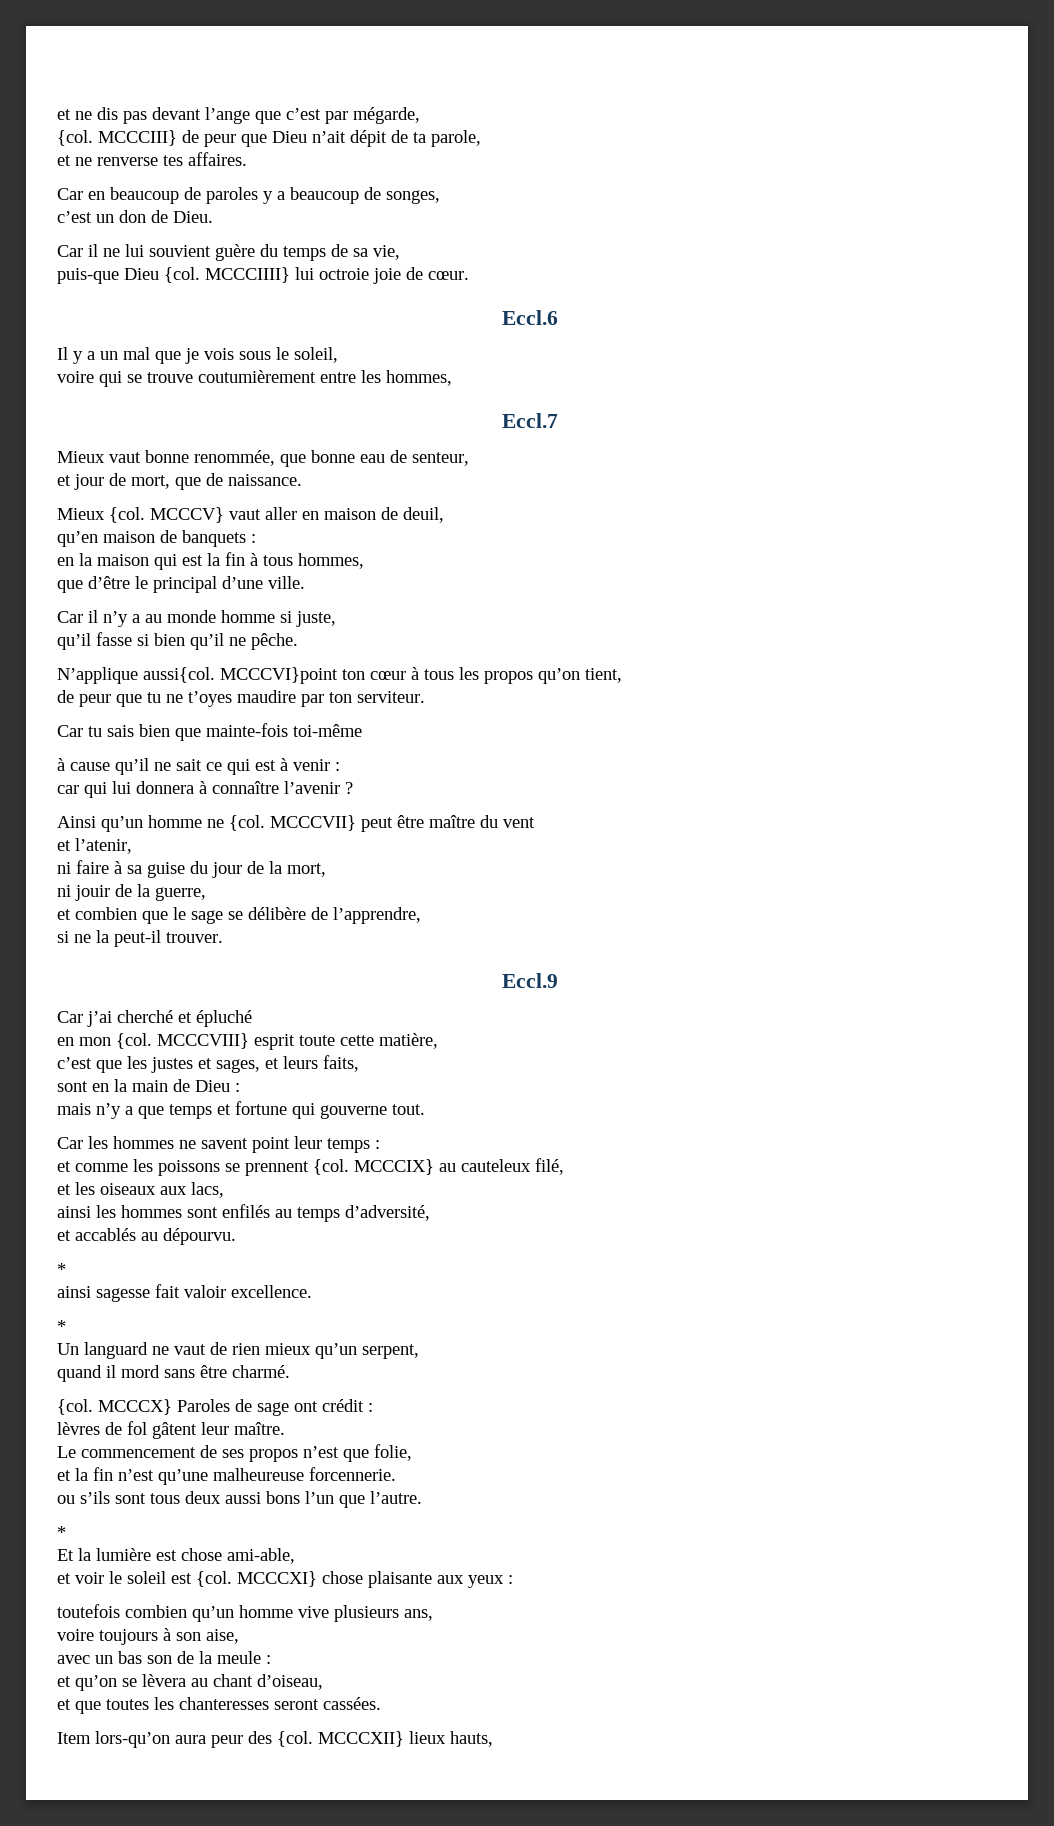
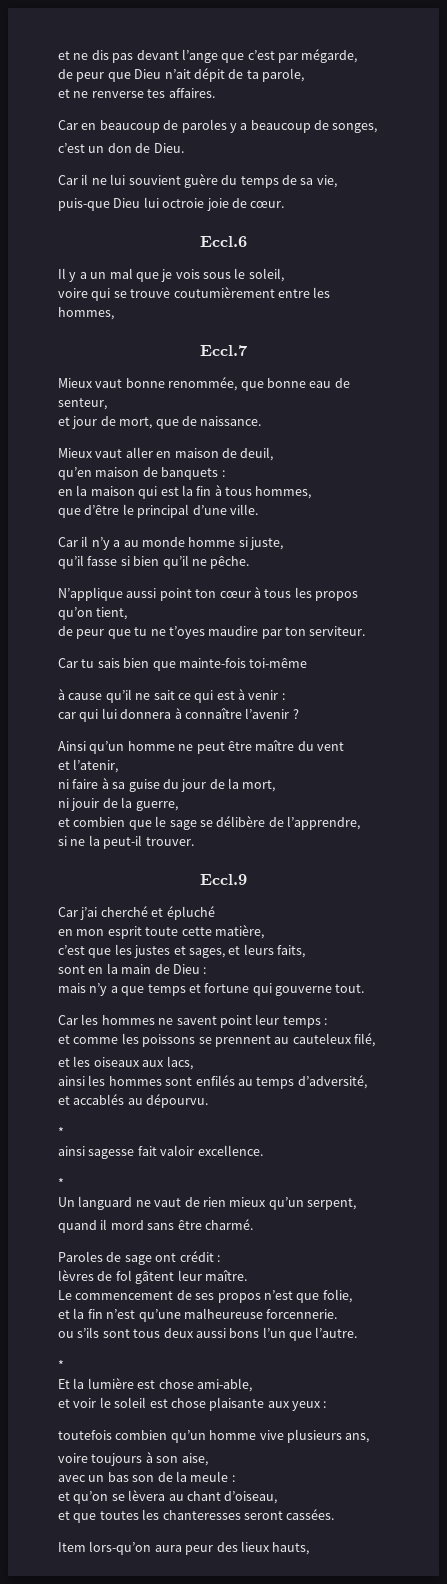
- {col. MCCCIII} de peur que Dieu n’ait dépit de ta parole,
+ de peur que Dieu n’ait dépit de ta parole,
- puis-que Dieu {col. MCCCIIII} lui octroie joie de cœur.
+ puis-que Dieu lui octroie joie de cœur.
- Mieux {col. MCCCV} vaut aller en maison de deuil,
+ Mieux vaut aller en maison de deuil,
- N’applique aussi{col. MCCCVI}point ton cœur à tous les propos qu’on tient,
+ N’applique aussi point ton cœur à tous les propos qu’on tient,
- Ainsi qu’un homme ne {col. MCCCVII} peut être maître du vent
+ Ainsi qu’un homme ne peut être maître du vent
- en mon {col. MCCCVIII} esprit toute cette matière,
+ en mon esprit toute cette matière,
- et comme les poissons se prennent {col. MCCCIX} au cauteleux filé,
+ et comme les poissons se prennent au cauteleux filé,
- {col. MCCCX} Paroles de sage ont crédit :
+ Paroles de sage ont crédit :
- et voir le soleil est {col. MCCCXI} chose plaisante aux yeux :
+ et voir le soleil est chose plaisante aux yeux :
- Item lors-qu’on aura peur des {col. MCCCXII} lieux hauts,
+ Item lors-qu’on aura peur des lieux hauts,

